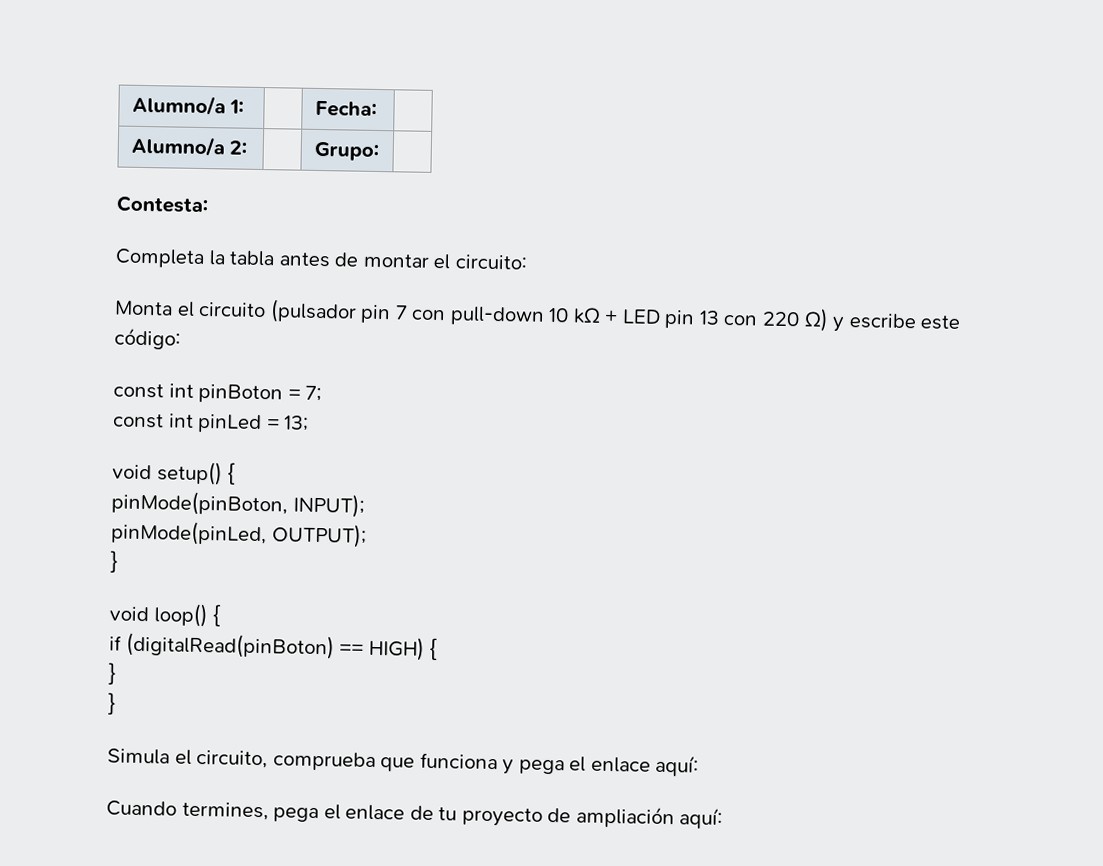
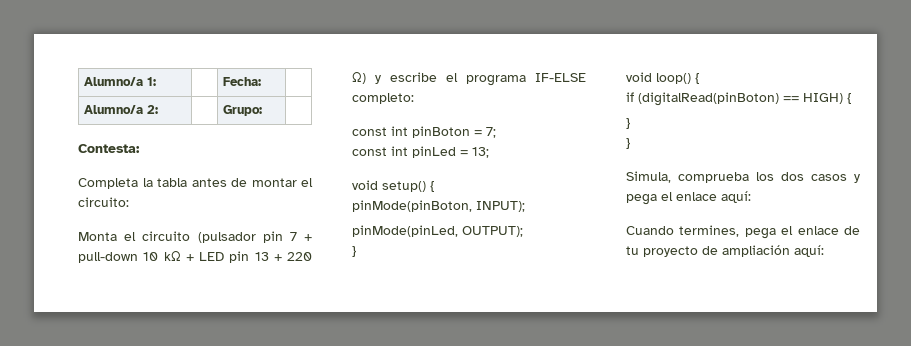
- Monta el circuito (pulsador pin 7 con pull-down 10 kΩ + LED pin 13 con 220 Ω) y escribe este código:
+ Monta el circuito (pulsador pin 7 + pull-down 10 kΩ + LED pin 13 + 220 Ω) y escribe el programa IF-ELSE completo:
- Simula el circuito, comprueba que funciona y pega el enlace aquí:
+ Simula, comprueba los dos casos y pega el enlace aquí:

